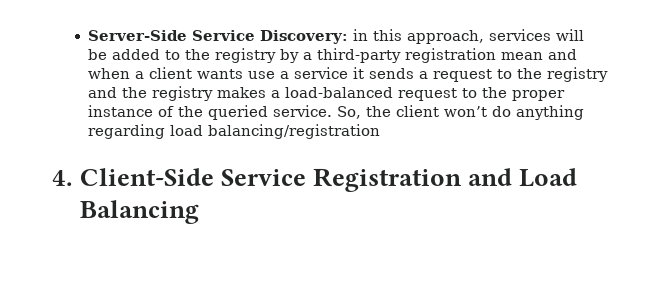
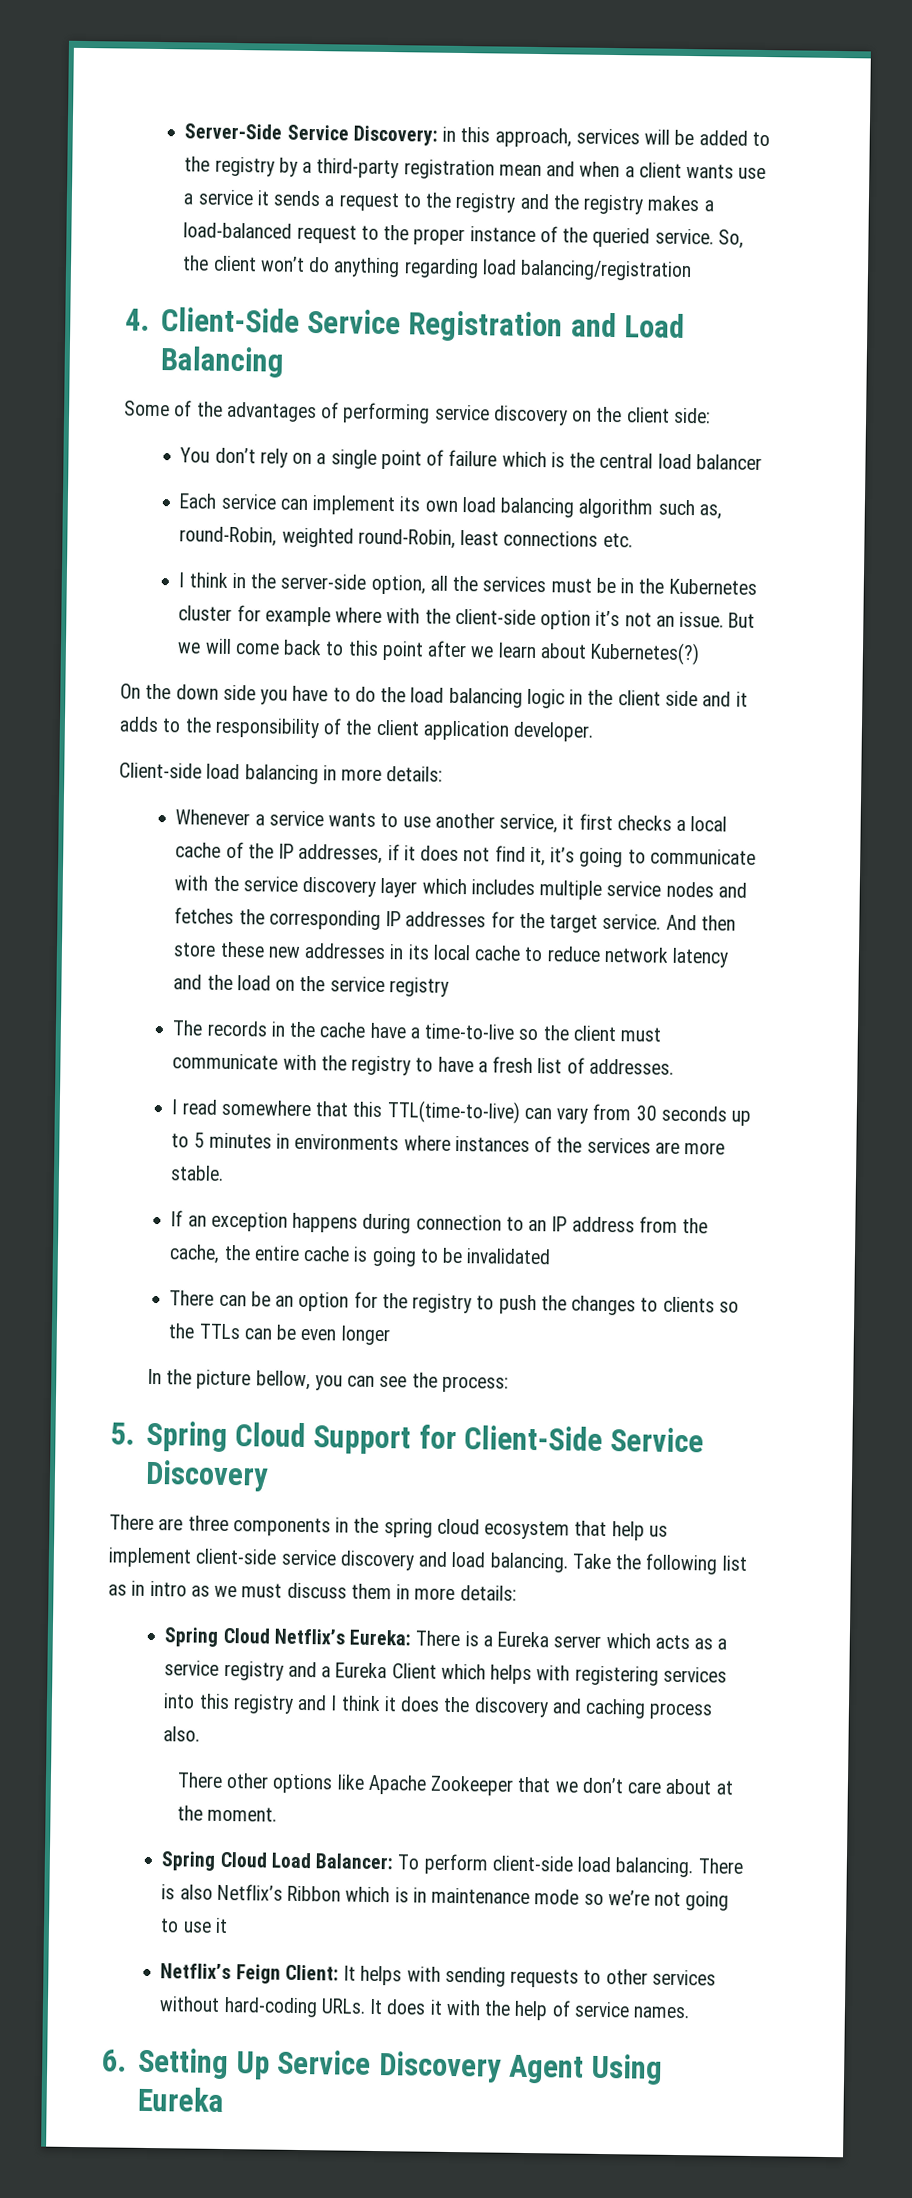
+ Some of the advantages of performing service discovery on the client side:
+ You don’t rely on a single point of failure which is the central load balancer
+ Each service can implement its own load balancing algorithm such as, round-Robin, weighted round-Robin, least connections etc.
+ I think in the server-side option, all the services must be in the Kubernetes cluster for example where with the client-side option it’s not an issue. But we will come back to this point after we learn about Kubernetes(?)
+ On the down side you have to do the load balancing logic in the client side and it adds to the responsibility of the client application developer.
+ Client-side load balancing in more details:
+ Whenever a service wants to use another service, it first checks a local cache of the IP addresses, if it does not find it, it’s going to communicate with the service discovery layer which includes multiple service nodes and fetches the corresponding IP addresses for the target service. And then store these new addresses in its local cache to reduce network latency and the load on the service registry
+ The records in the cache have a time-to-live so the client must communicate with the registry to have a fresh list of addresses.
+ I read somewhere that this TTL(time-to-live) can vary from 30 seconds up to 5 minutes in environments where instances of the services are more stable.
+ If an exception happens during connection to an IP address from the cache, the entire cache is going to be invalidated
+ There can be an option for the registry to push the changes to clients so the TTLs can be even longer
+ In the picture bellow, you can see the process:
+ 5. Spring Cloud Support for Client-Side Service Discovery
+ There are three components in the spring cloud ecosystem that help us implement client-side service discovery and load balancing. Take the following list as in intro as we must discuss them in more details:
+ Spring Cloud Netflix’s Eureka: There is a Eureka server which acts as a service registry and a Eureka Client which helps with registering services into this registry and I think it does the discovery and caching process also.
+ There other options like Apache Zookeeper that we don’t care about at the moment.
+ Spring Cloud Load Balancer: To perform client-side load balancing. There is also Netflix’s Ribbon which is in maintenance mode so we’re not going to use it
+ Netflix’s Feign Client: It helps with sending requests to other services without hard-coding URLs. It does it with the help of service names.
+ 6. Setting Up Service Discovery Agent Using Eureka

